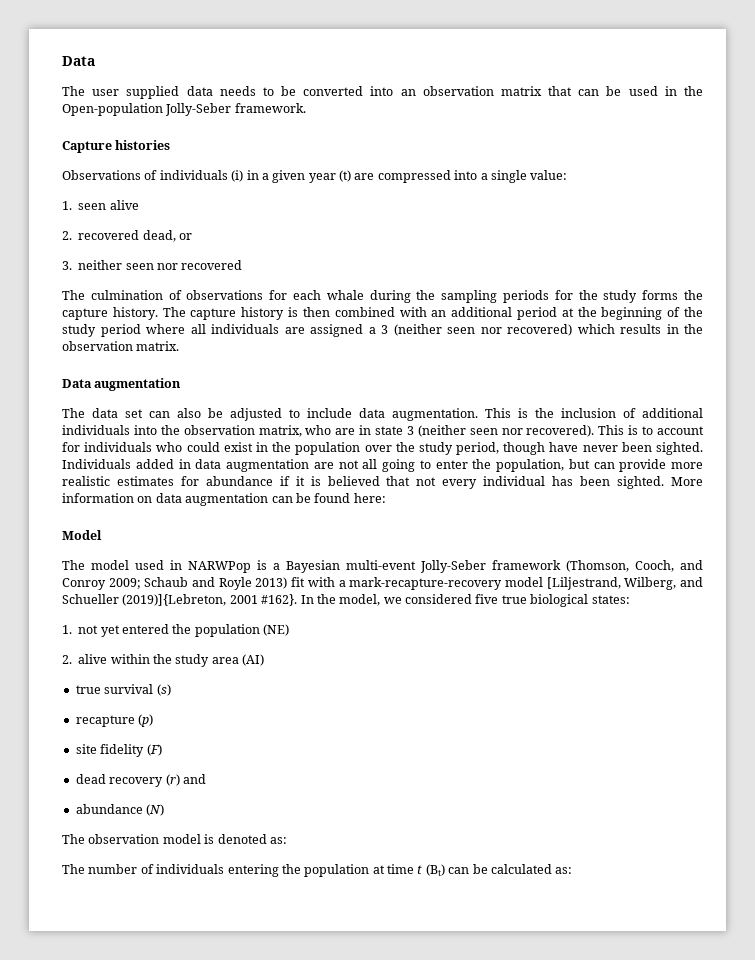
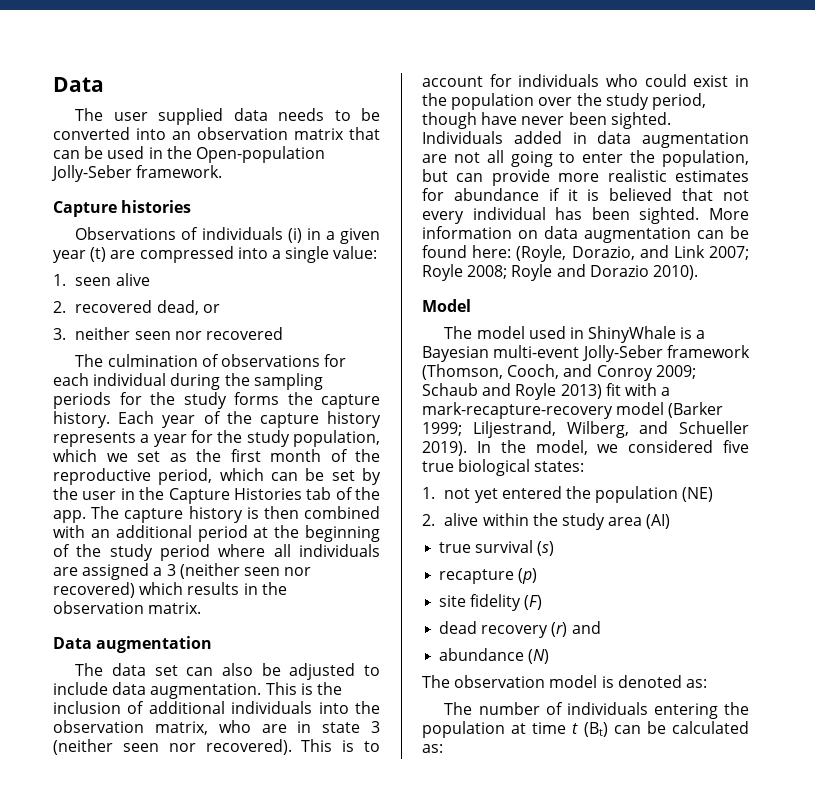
- The culmination of observations for each whale during the sampling periods for the study forms the capture history.
+ The culmination of observations for each individual during the sampling periods for the study forms the capture history.
+ Each year of the capture history represents a year for the study population, which we set as the first month of the reproductive period, which can be set by the user in the Capture Histories tab of the app.
- More information on data augmentation can be found here:
+ More information on data augmentation can be found here: (Royle, Dorazio, and Link 2007; Royle 2008; Royle and Dorazio 2010).
- The model used in NARWPop is a Bayesian multi-event Jolly-Seber framework (Thomson, Cooch, and Conroy 2009; Schaub and Royle 2013) fit with a mark-recapture-recovery model [Liljestrand, Wilberg, and Schueller (2019)]{Lebreton, 2001 #162}.
+ The model used in ShinyWhale is a Bayesian multi-event Jolly-Seber framework (Thomson, Cooch, and Conroy 2009; Schaub and Royle 2013) fit with a mark-recapture-recovery model (Barker 1999; Liljestrand, Wilberg, and Schueller 2019).

